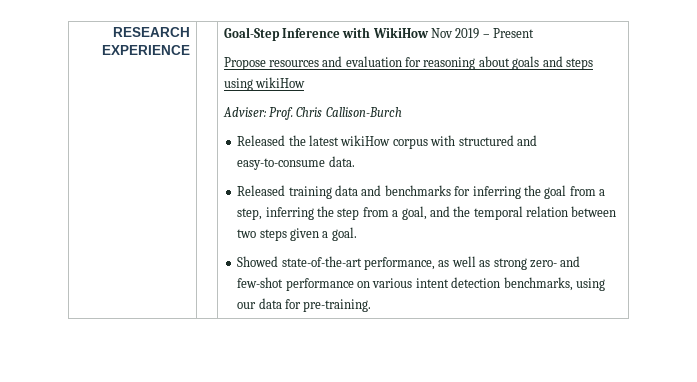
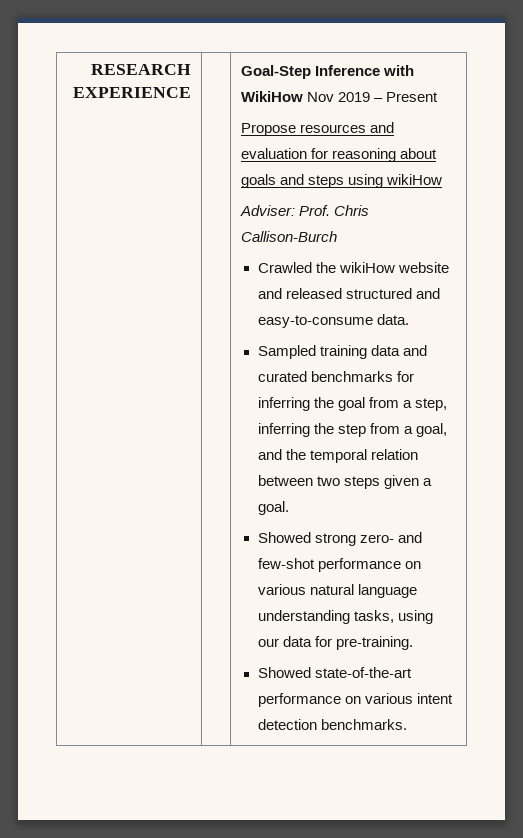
- Released the latest wikiHow corpus with structured and easy-to-consume data.
+ Crawled the wikiHow website and released structured and easy-to-consume data.
- Released training data and benchmarks for inferring the goal from a step, inferring the step from a goal, and the temporal relation between two steps given a goal.
+ Sampled training data and curated benchmarks for inferring the goal from a step, inferring the step from a goal, and the temporal relation between two steps given a goal.
- Showed state-of-the-art performance, as well as strong zero- and few-shot performance on various intent detection benchmarks, using our data for pre-training.
+ Showed strong zero- and few-shot performance on various natural language understanding tasks, using our data for pre-training.
+ Showed state-of-the-art performance on various intent detection benchmarks.

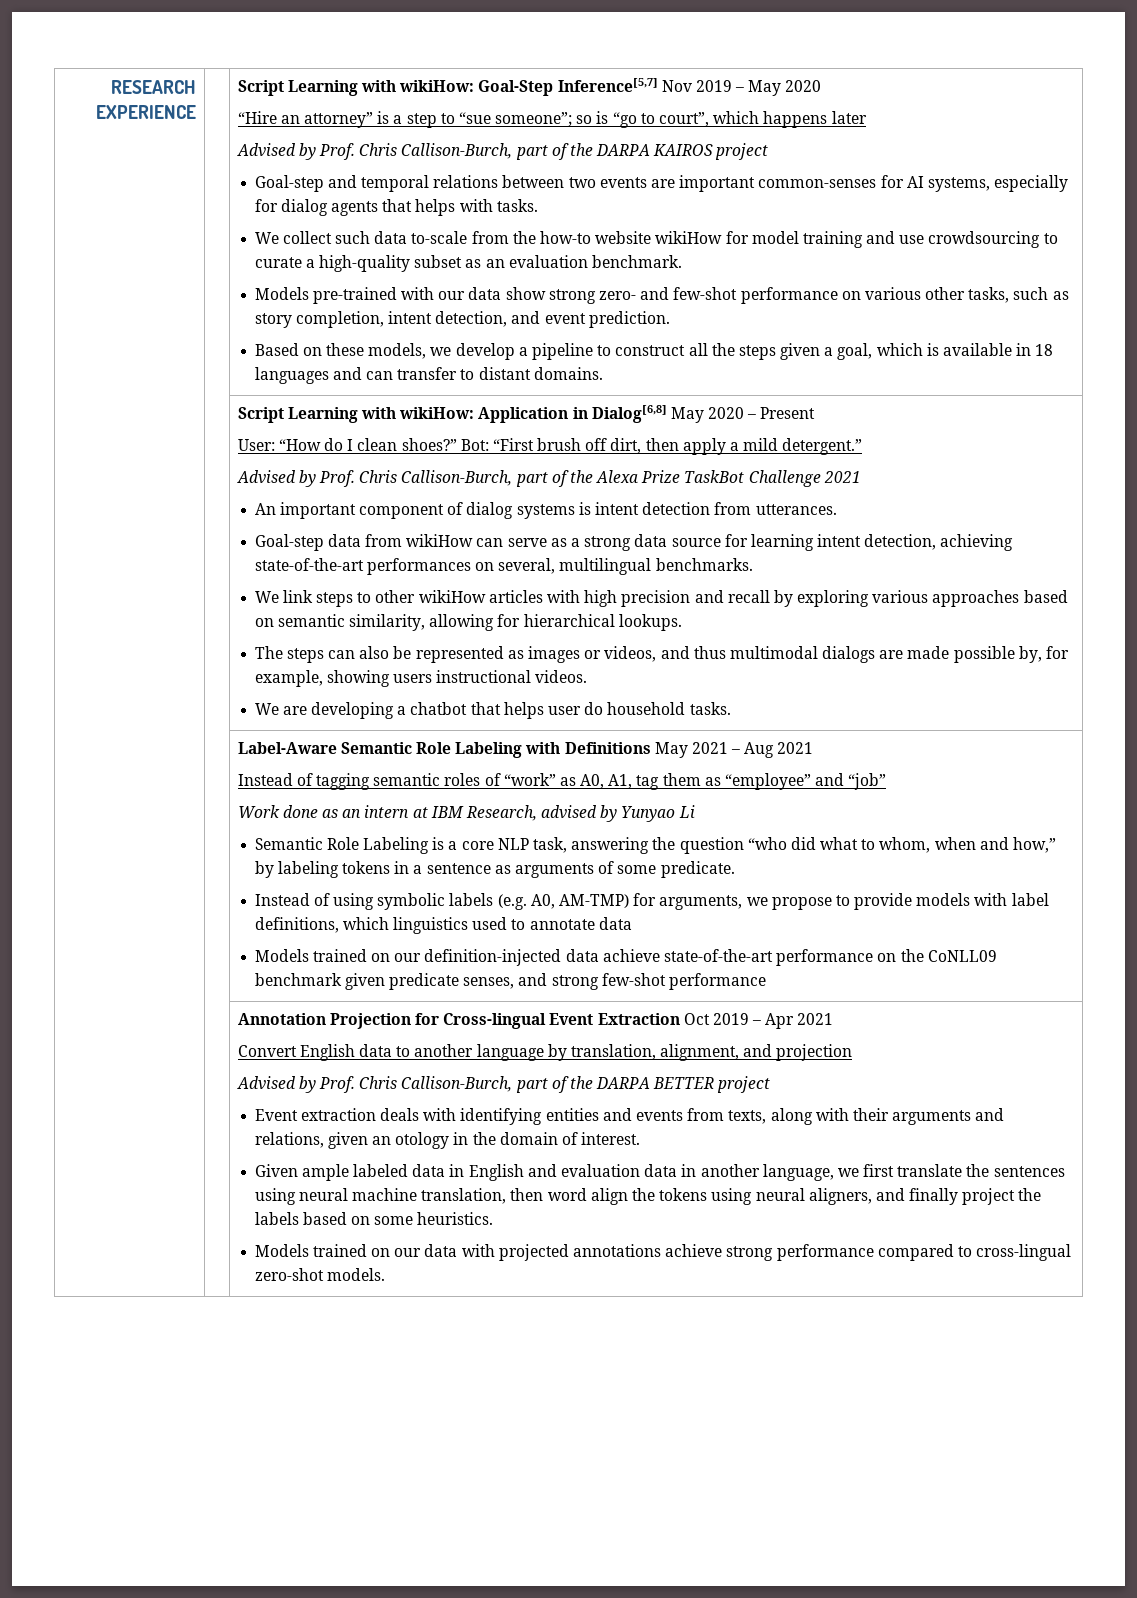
- Goal-Step Inference with WikiHow Nov 2019 – Present
- Propose resources and evaluation for reasoning about goals and steps using wikiHow
- Adviser: Prof. Chris Callison-Burch
- Crawled the wikiHow website and released structured and easy-to-consume data.
- Sampled training data and curated benchmarks for inferring the goal from a step, inferring the step from a goal, and the temporal relation between two steps given a goal.
- Showed strong zero- and few-shot performance on various natural language understanding tasks, using our data for pre-training.
- Showed state-of-the-art performance on various intent detection benchmarks.
+ Script Learning with wikiHow: Goal-Step Inference[5,7] Nov 2019 – May 2020
+ “Hire an attorney” is a step to “sue someone”; so is “go to court”, which happens later
+ Advised by Prof. Chris Callison-Burch, part of the DARPA KAIROS project
+ Goal-step and temporal relations between two events are important common-senses for AI systems, especially for dialog agents that helps with tasks.
+ We collect such data to-scale from the how-to website wikiHow for model training and use crowdsourcing to curate a high-quality subset as an evaluation benchmark.
+ Models pre-trained with our data show strong zero- and few-shot performance on various other tasks, such as story completion, intent detection, and event prediction.
+ Based on these models, we develop a pipeline to construct all the steps given a goal, which is available in 18 languages and can transfer to distant domains.
+ | | Script Learning with wikiHow: Application in Dialog[6,8] May 2020 – Present
+ User: “How do I clean shoes?” Bot: “First brush off dirt, then apply a mild detergent.”
+ Advised by Prof. Chris Callison-Burch, part of the Alexa Prize TaskBot Challenge 2021
+ An important component of dialog systems is intent detection from utterances.
+ Goal-step data from wikiHow can serve as a strong data source for learning intent detection, achieving state-of-the-art performances on several, multilingual benchmarks.
+ We link steps to other wikiHow articles with high precision and recall by exploring various approaches based on semantic similarity, allowing for hierarchical lookups.
+ The steps can also be represented as images or videos, and thus multimodal dialogs are made possible by, for example, showing users instructional videos.
+ We are developing a chatbot that helps user do household tasks.
+ | | Label-Aware Semantic Role Labeling with Definitions May 2021 – Aug 2021
+ Instead of tagging semantic roles of “work” as A0, A1, tag them as “employee” and “job”
+ Work done as an intern at IBM Research, advised by Yunyao Li
+ Semantic Role Labeling is a core NLP task, answering the question “who did what to whom, when and how,” by labeling tokens in a sentence as arguments of some predicate.
+ Instead of using symbolic labels (e.g. A0, AM-TMP) for arguments, we propose to provide models with label definitions, which linguistics used to annotate data
+ Models trained on our definition-injected data achieve state-of-the-art performance on the CoNLL09 benchmark given predicate senses, and strong few-shot performance
+ | | Annotation Projection for Cross-lingual Event Extraction Oct 2019 – Apr 2021
+ Convert English data to another language by translation, alignment, and projection
+ Advised by Prof. Chris Callison-Burch, part of the DARPA BETTER project
+ Event extraction deals with identifying entities and events from texts, along with their arguments and relations, given an otology in the domain of interest.
+ Given ample labeled data in English and evaluation data in another language, we first translate the sentences using neural machine translation, then word align the tokens using neural aligners, and finally project the labels based on some heuristics.
+ Models trained on our data with projected annotations achieve strong performance compared to cross-lingual zero-shot models.

